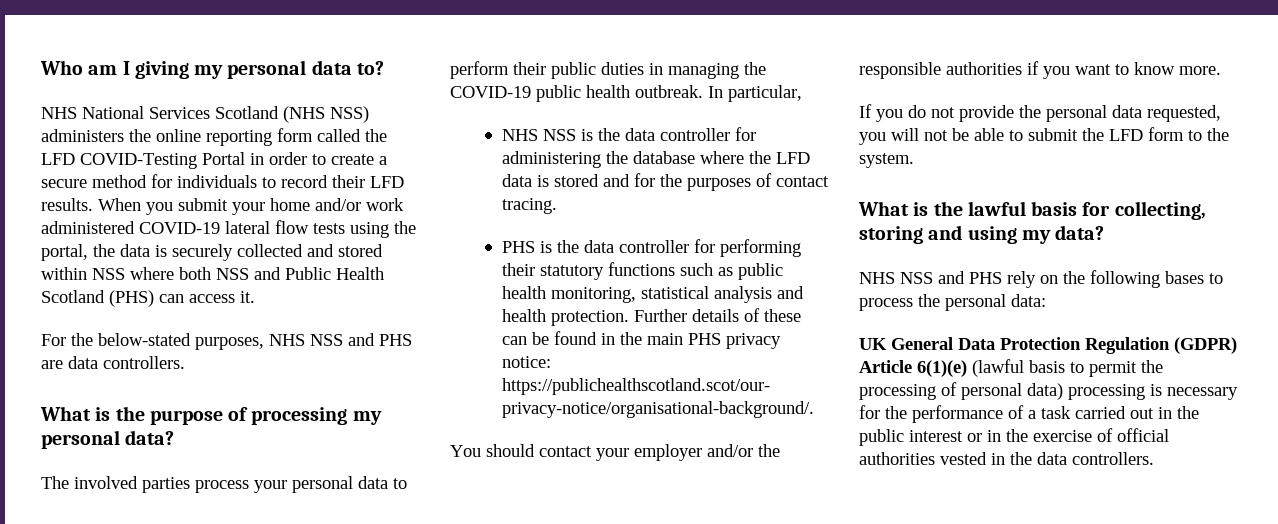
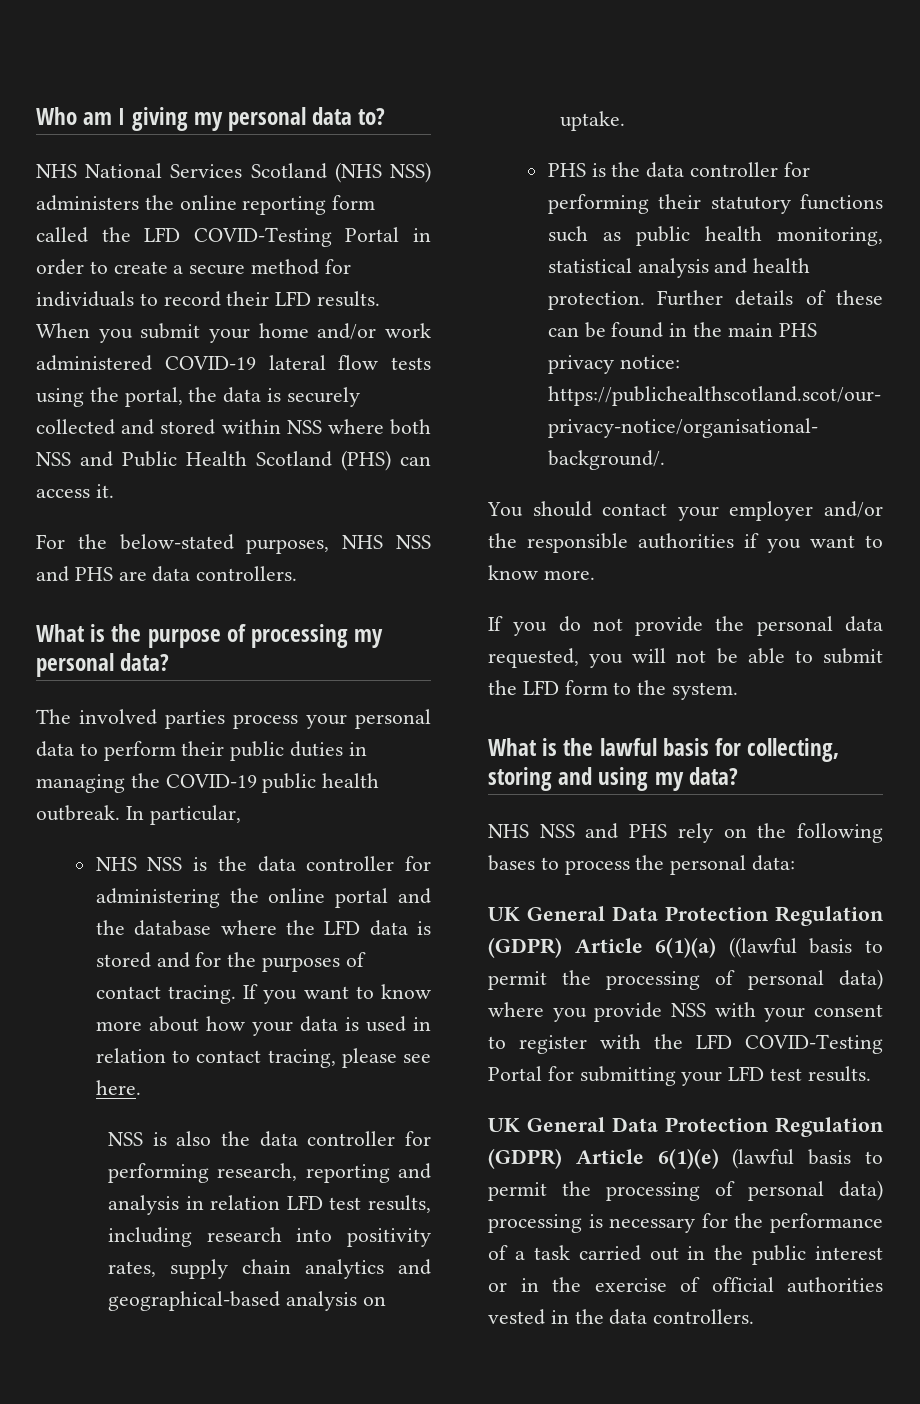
- NHS NSS is the data controller for administering the database where the LFD data is stored and for the purposes of contact tracing.
+ NHS NSS is the data controller for administering the online portal and the database where the LFD data is stored and for the purposes of contact tracing. If you want to know more about how your data is used in relation to contact tracing, please see here.
+ NSS is also the data controller for performing research, reporting and analysis in relation LFD test results, including research into positivity rates, supply chain analytics and geographical-based analysis on uptake.
+ UK General Data Protection Regulation (GDPR) Article 6(1)(a) ((lawful basis to permit the processing of personal data) where you provide NSS with your consent to register with the LFD COVID-Testing Portal for submitting your LFD test results.

